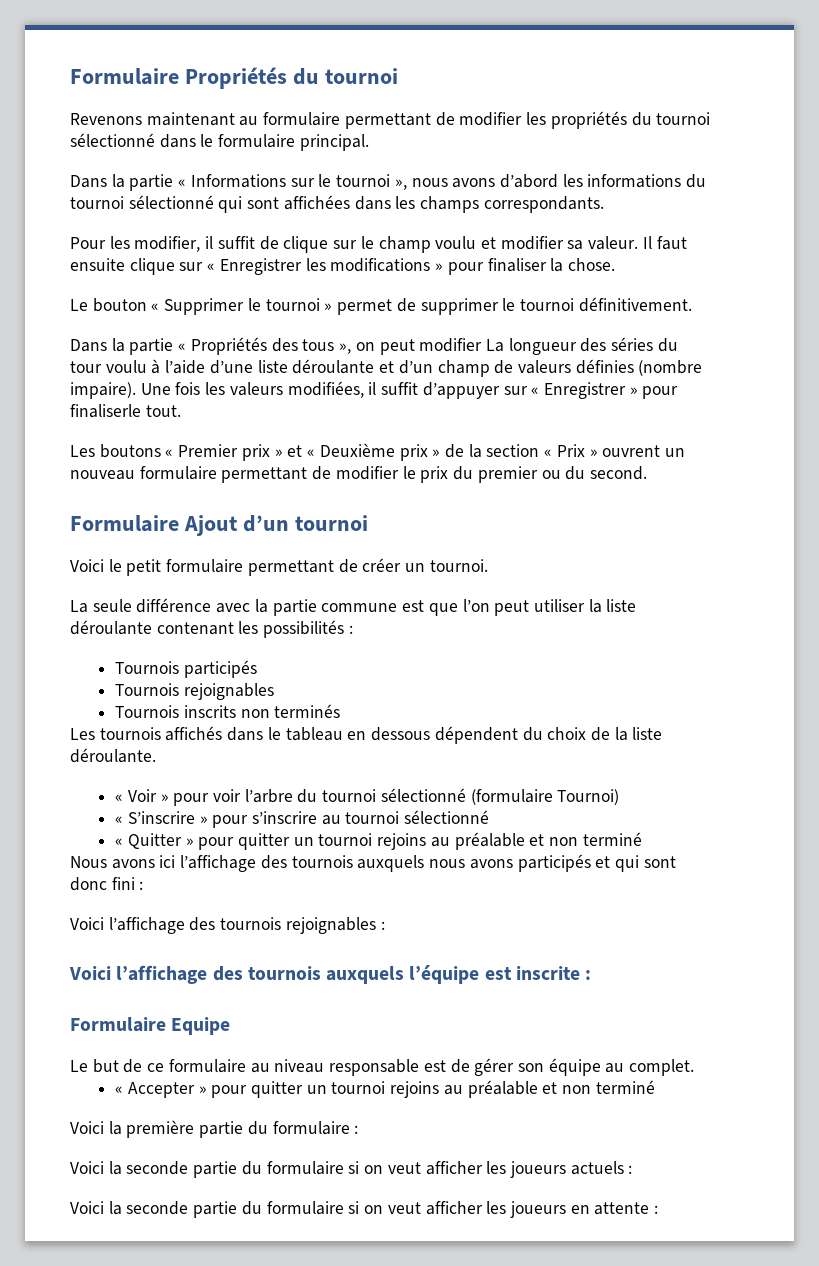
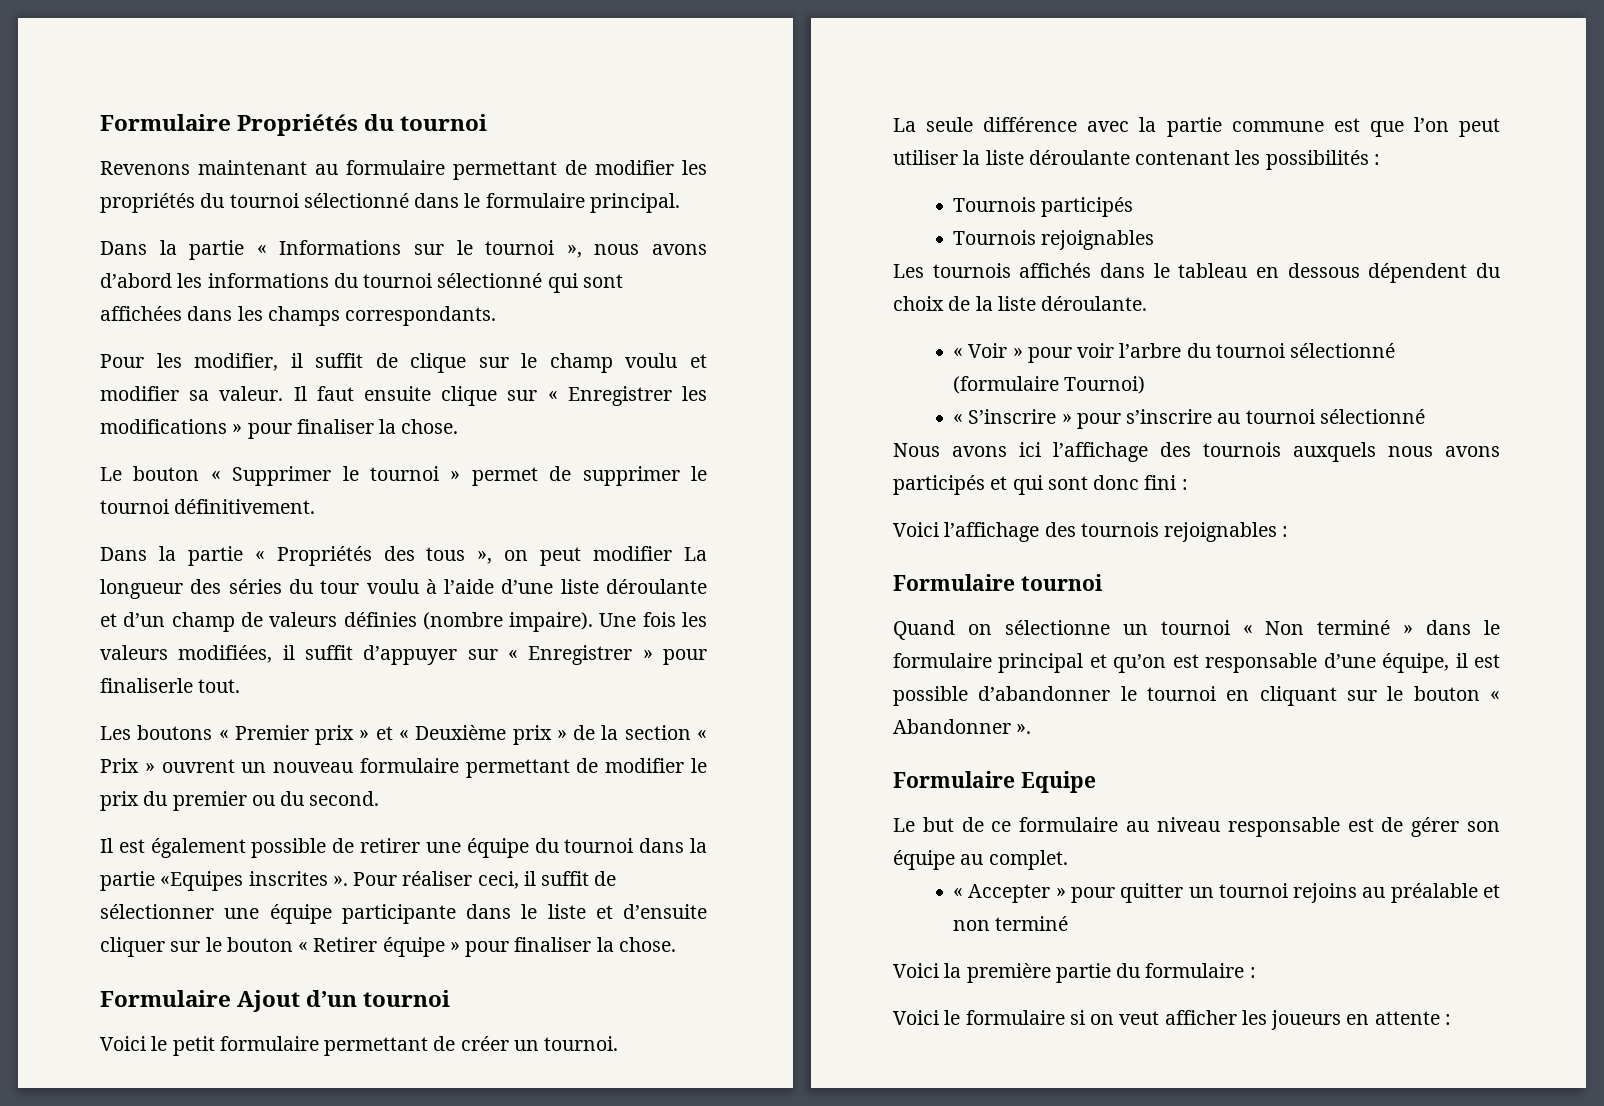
+ Il est également possible de retirer une équipe du tournoi dans la partie «Equipes inscrites ». Pour réaliser ceci, il suffit de sélectionner une équipe participante dans le liste et d’ensuite cliquer sur le bouton « Retirer équipe » pour finaliser la chose.
- Tournois inscrits non terminés
- « Quitter » pour quitter un tournoi rejoins au préalable et non terminé
- Voici l’affichage des tournois auxquels l’équipe est inscrite :
+ Formulaire tournoi
+ Quand on sélectionne un tournoi « Non terminé » dans le formulaire principal et qu’on est responsable d’une équipe, il est possible d’abandonner le tournoi en cliquant sur le bouton « Abandonner ».
- Voici la seconde partie du formulaire si on veut afficher les joueurs actuels :
- Voici la seconde partie du formulaire si on veut afficher les joueurs en attente :
+ Voici le formulaire si on veut afficher les joueurs en attente :

